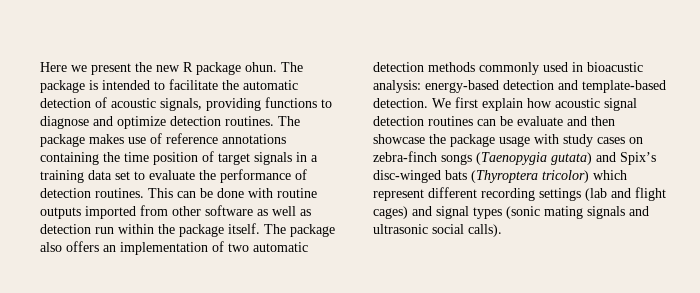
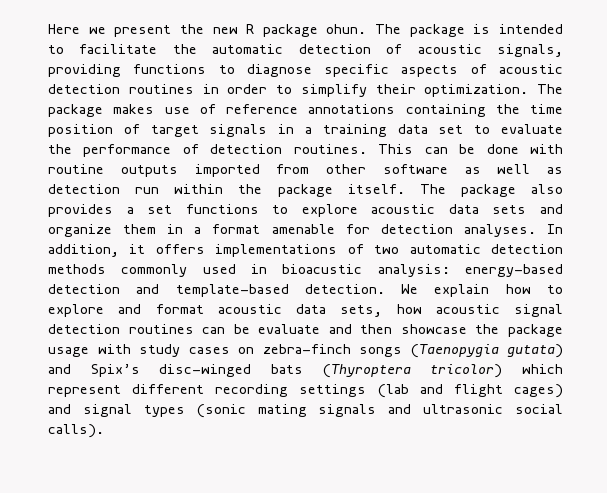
- The package is intended to facilitate the automatic detection of acoustic signals, providing functions to diagnose and optimize detection routines.
+ The package is intended to facilitate the automatic detection of acoustic signals, providing functions to diagnose specific aspects of acoustic detection routines in order to simplify their optimization.
- The package also offers an implementation of two automatic detection methods commonly used in bioacustic analysis: energy-based detection and template-based detection.
+ The package also provides a set functions to explore acoustic data sets and organize them in a format amenable for detection analyses. In addition, it offers implementations of two automatic detection methods commonly used in bioacustic analysis: energy-based detection and template-based detection.
- We first explain how acoustic signal detection routines can be evaluate and then showcase the package usage with study cases on zebra-finch songs (Taenopygia gutata) and Spix’s disc-winged bats (Thyroptera tricolor) which represent different recording settings (lab and flight cages) and signal types (sonic mating signals and ultrasonic social calls).
+ We explain how to explore and format acoustic data sets, how acoustic signal detection routines can be evaluate and then showcase the package usage with study cases on zebra-finch songs (Taenopygia gutata) and Spix’s disc-winged bats (Thyroptera tricolor) which represent different recording settings (lab and flight cages) and signal types (sonic mating signals and ultrasonic social calls).

